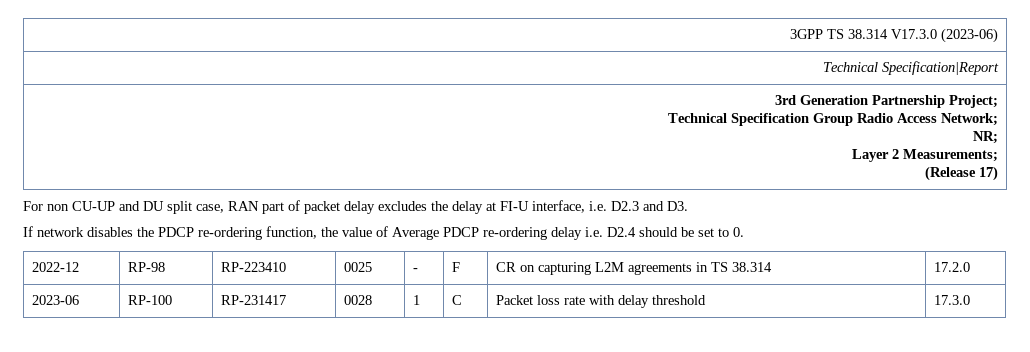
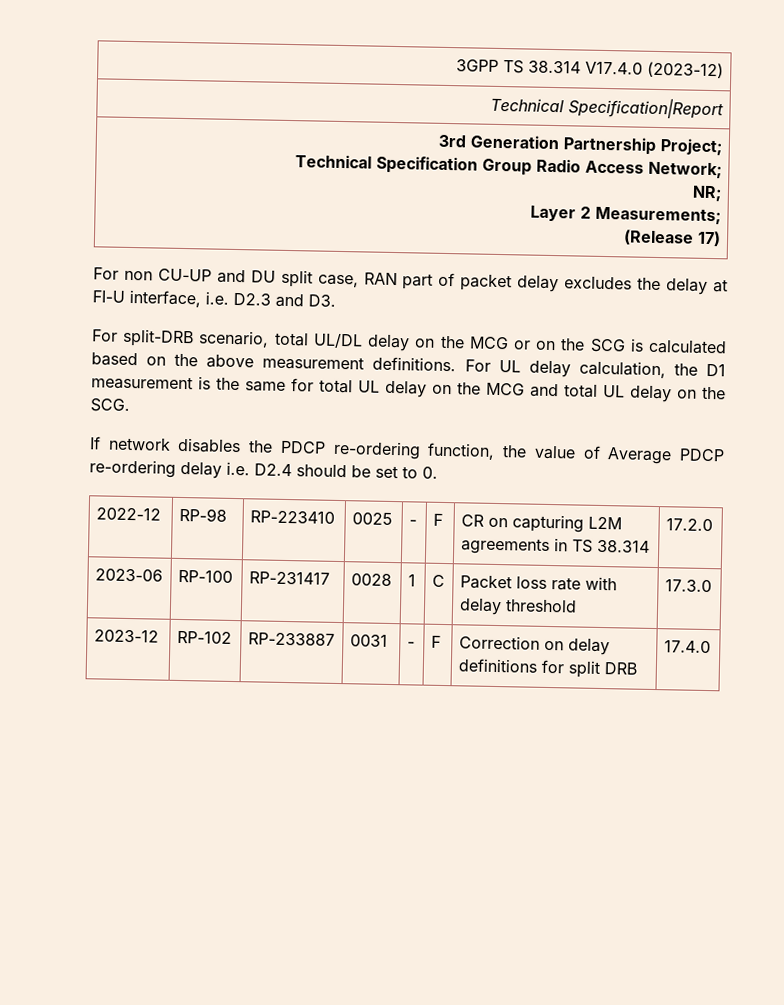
- 3GPP TS 38.314 V17.3.0 (2023-06)
+ 3GPP TS 38.314 V17.4.0 (2023-12)
+ For split-DRB scenario, total UL/DL delay on the MCG or on the SCG is calculated based on the above measurement definitions. For UL delay calculation, the D1 measurement is the same for total UL delay on the MCG and total UL delay on the SCG.
+ 2023-12 | RP-102 | RP-233887 | 0031 | - | F | Correction on delay definitions for split DRB | 17.4.0

